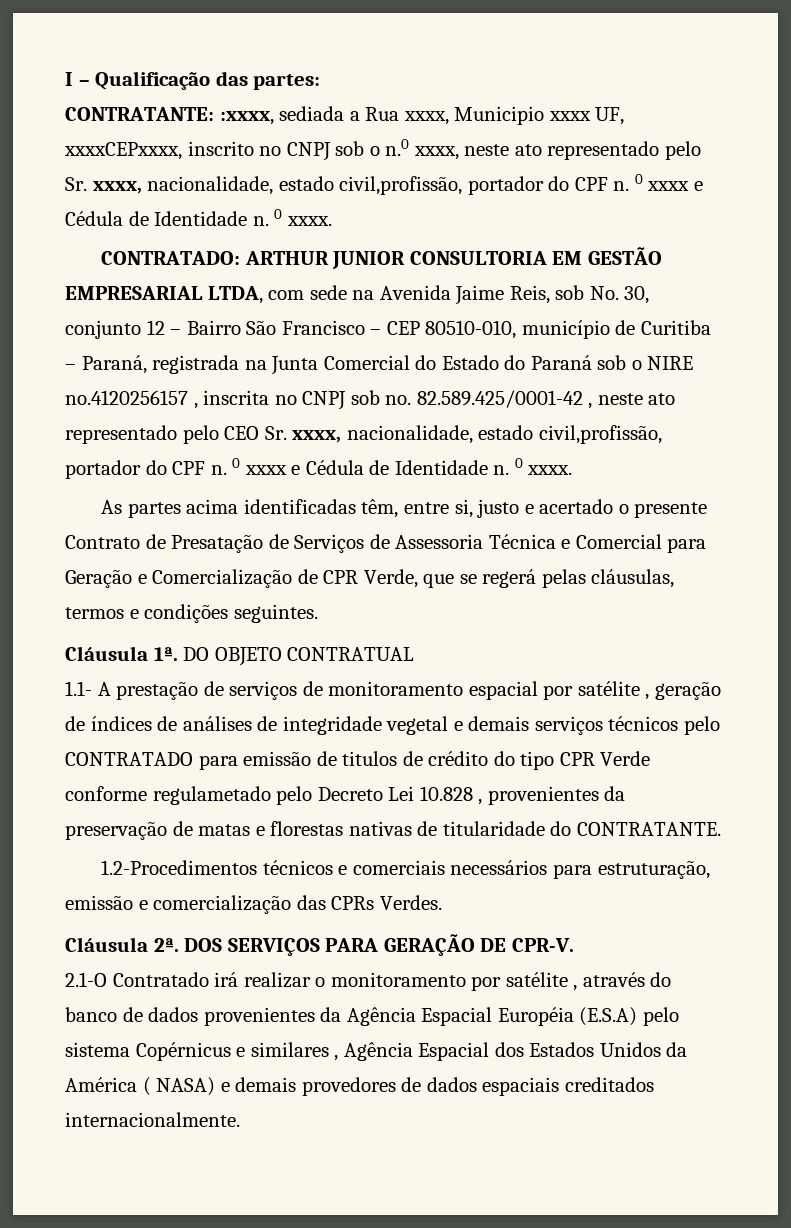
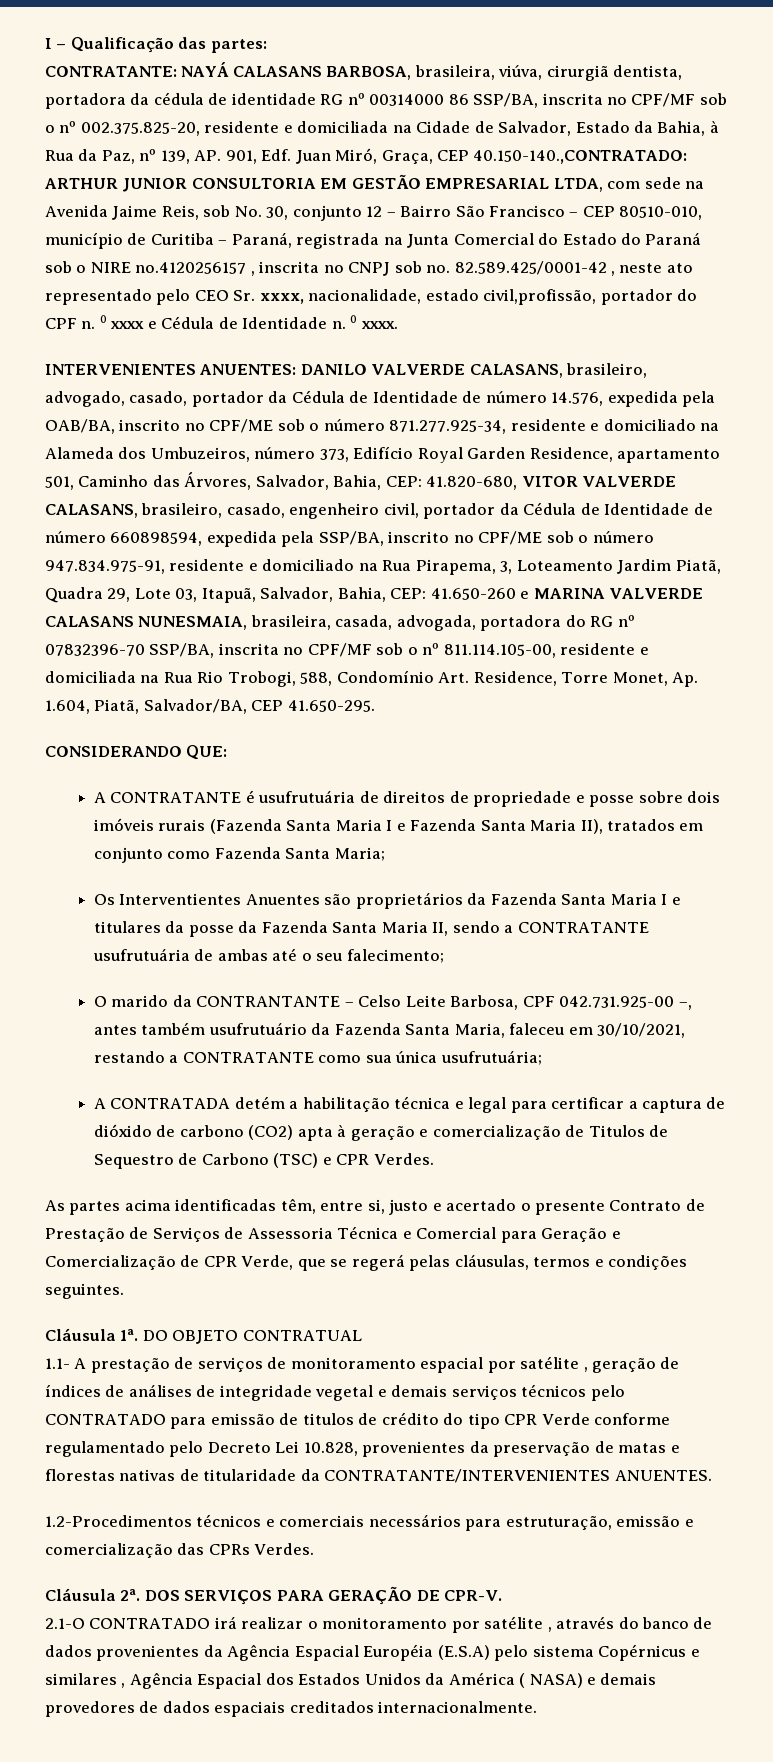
- :xxxx, sediada a Rua xxxx, Municipio xxxx UF, xxxxCEPxxxx, inscrito no CNPJ sob o n.0 xxxx, neste ato representado pelo Sr. xxxx, nacionalidade, estado civil,profissão, portador do CPF n. 0 xxxx e Cédula de Identidade n. 0 xxxx.
- CONTRATADO:
+ NAYÁ CALASANS BARBOSA, brasileira, viúva, cirurgiã dentista, portadora da cédula de identidade RG nº 00314000 86 SSP/BA, inscrita no CPF/MF sob o nº 002.375.825-20, residente e domiciliada na Cidade de Salvador, Estado da Bahia, à Rua da Paz, nº 139, AP. 901, Edf. Juan Miró, Graça, CEP 40.150-140.,CONTRATADO:
+ INTERVENIENTES ANUENTES: DANILO VALVERDE CALASANS, brasileiro, advogado, casado, portador da Cédula de Identidade de número 14.576, expedida pela OAB/BA, inscrito no CPF/ME sob o número 871.277.925-34, residente e domiciliado na Alameda dos Umbuzeiros, número 373, Edifício Royal Garden Residence, apartamento 501, Caminho das Árvores, Salvador, Bahia, CEP: 41.820-680, VITOR VALVERDE CALASANS, brasileiro, casado, engenheiro civil, portador da Cédula de Identidade de número 660898594, expedida pela SSP/BA, inscrito no CPF/ME sob o número 947.834.975-91, residente e domiciliado na Rua Pirapema, 3, Loteamento Jardim Piatã, Quadra 29, Lote 03, Itapuã, Salvador, Bahia, CEP: 41.650-260 e MARINA VALVERDE CALASANS NUNESMAIA, brasileira, casada, advogada, portadora do RG nº 07832396-70 SSP/BA, inscrita no CPF/MF sob o nº 811.114.105-00, residente e domiciliada na Rua Rio Trobogi, 588, Condomínio Art. Residence, Torre Monet, Ap. 1.604, Piatã, Salvador/BA, CEP 41.650-295.
+ CONSIDERANDO QUE:
+ A CONTRATANTE é usufrutuária de direitos de propriedade e posse sobre dois imóveis rurais (Fazenda Santa Maria I e Fazenda Santa Maria II), tratados em conjunto como Fazenda Santa Maria;
+ Os Interventientes Anuentes são proprietários da Fazenda Santa Maria I e titulares da posse da Fazenda Santa Maria II, sendo a CONTRATANTE usufrutuária de ambas até o seu falecimento;
+ O marido da CONTRANTANTE – Celso Leite Barbosa, CPF 042.731.925-00 –, antes também usufrutuário da Fazenda Santa Maria, faleceu em 30/10/2021, restando a CONTRATANTE como sua única usufrutuária;
+ A CONTRATADA detém a habilitação técnica e legal para certificar a captura de dióxido de carbono (CO2) apta à geração e comercialização de Titulos de Sequestro de Carbono (TSC) e CPR Verdes.
- As partes acima identificadas têm, entre si, justo e acertado o presente Contrato de Presatação de Serviços de Assessoria Técnica e Comercial para Geração e Comercialização de CPR Verde, que se regerá pelas cláusulas, termos e condições seguintes.
+ As partes acima identificadas têm, entre si, justo e acertado o presente Contrato de Prestação de Serviços de Assessoria Técnica e Comercial para Geração e Comercialização de CPR Verde, que se regerá pelas cláusulas, termos e condições seguintes.
- 1.1- A prestação de serviços de monitoramento espacial por satélite , geração de índices de análises de integridade vegetal e demais serviços técnicos pelo CONTRATADO para emissão de titulos de crédito do tipo CPR Verde conforme regulametado pelo Decreto Lei 10.828 , provenientes da preservação de matas e florestas nativas de titularidade do CONTRATANTE.
+ 1.1- A prestação de serviços de monitoramento espacial por satélite , geração de índices de análises de integridade vegetal e demais serviços técnicos pelo CONTRATADO para emissão de titulos de crédito do tipo CPR Verde conforme regulamentado pelo Decreto Lei 10.828, provenientes da preservação de matas e florestas nativas de titularidade da CONTRATANTE/INTERVENIENTES ANUENTES.
- 2.1-O Contratado irá realizar o monitoramento por satélite , através do banco de dados provenientes da Agência Espacial Européia (E.S.A) pelo sistema Copérnicus e similares , Agência Espacial dos Estados Unidos da América ( NASA) e demais provedores de dados espaciais creditados internacionalmente.
+ 2.1-O CONTRATADO irá realizar o monitoramento por satélite , através do banco de dados provenientes da Agência Espacial Européia (E.S.A) pelo sistema Copérnicus e similares , Agência Espacial dos Estados Unidos da América ( NASA) e demais provedores de dados espaciais creditados internacionalmente.

